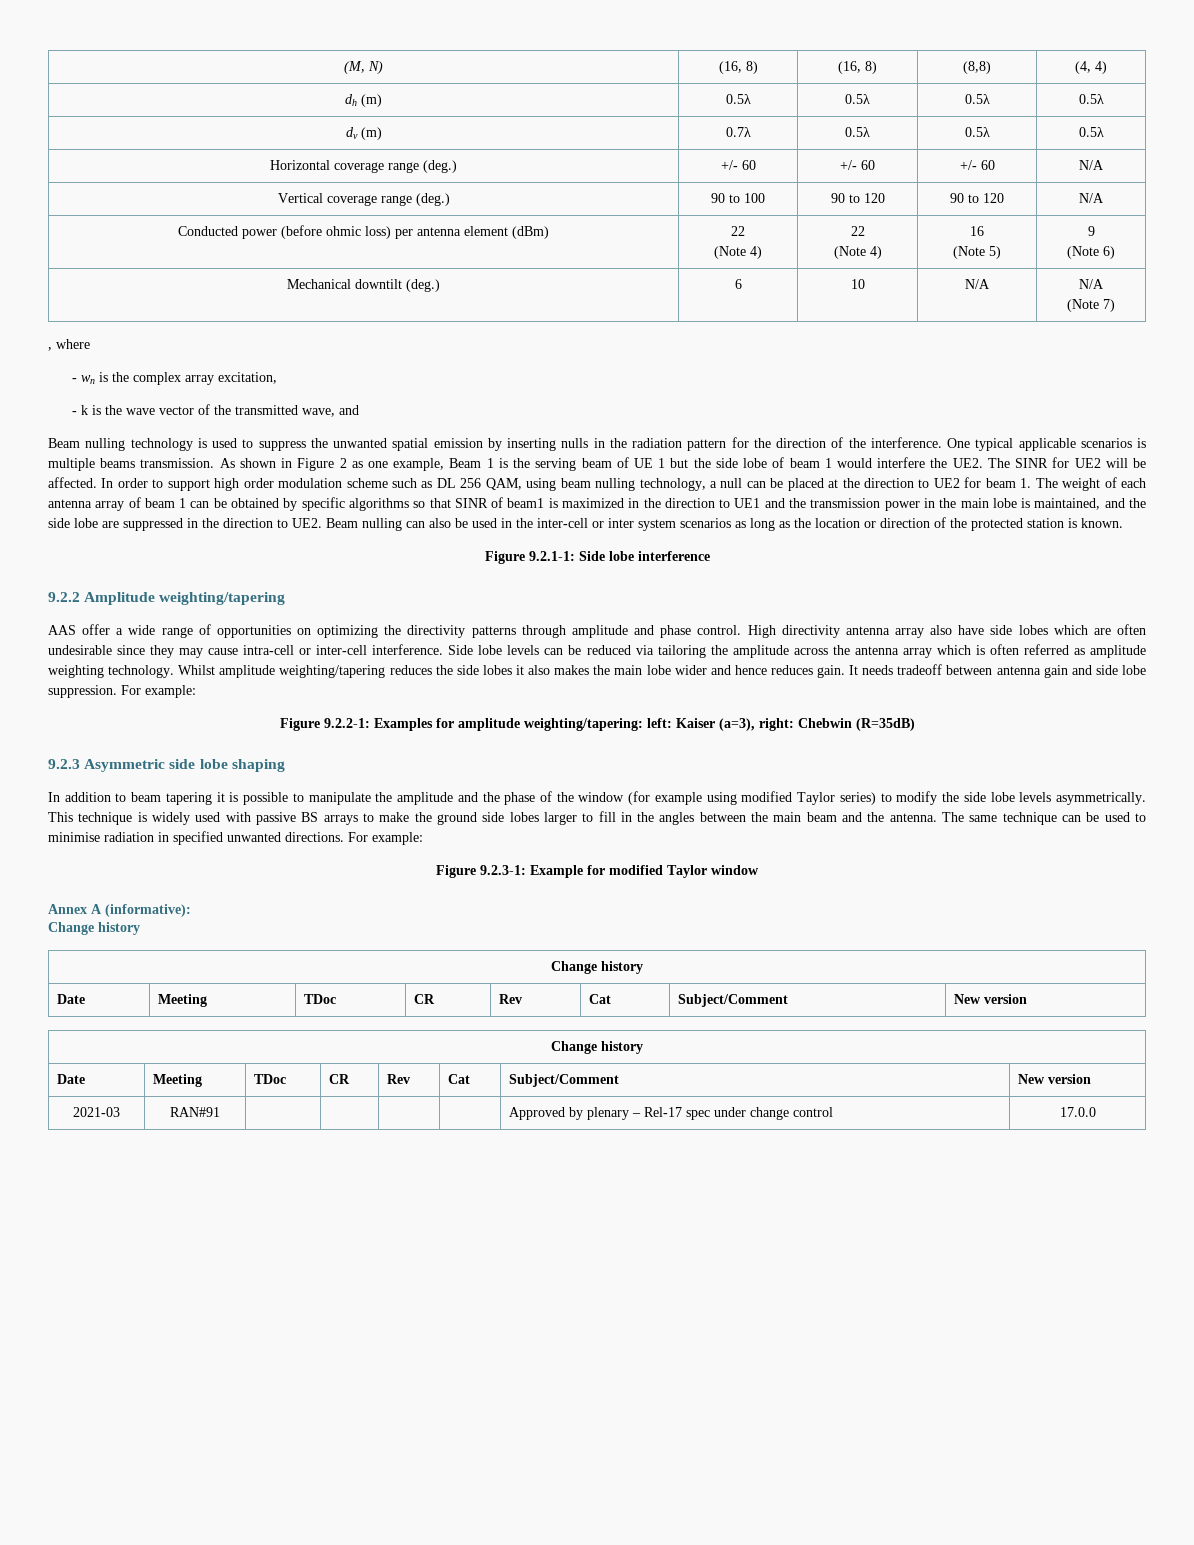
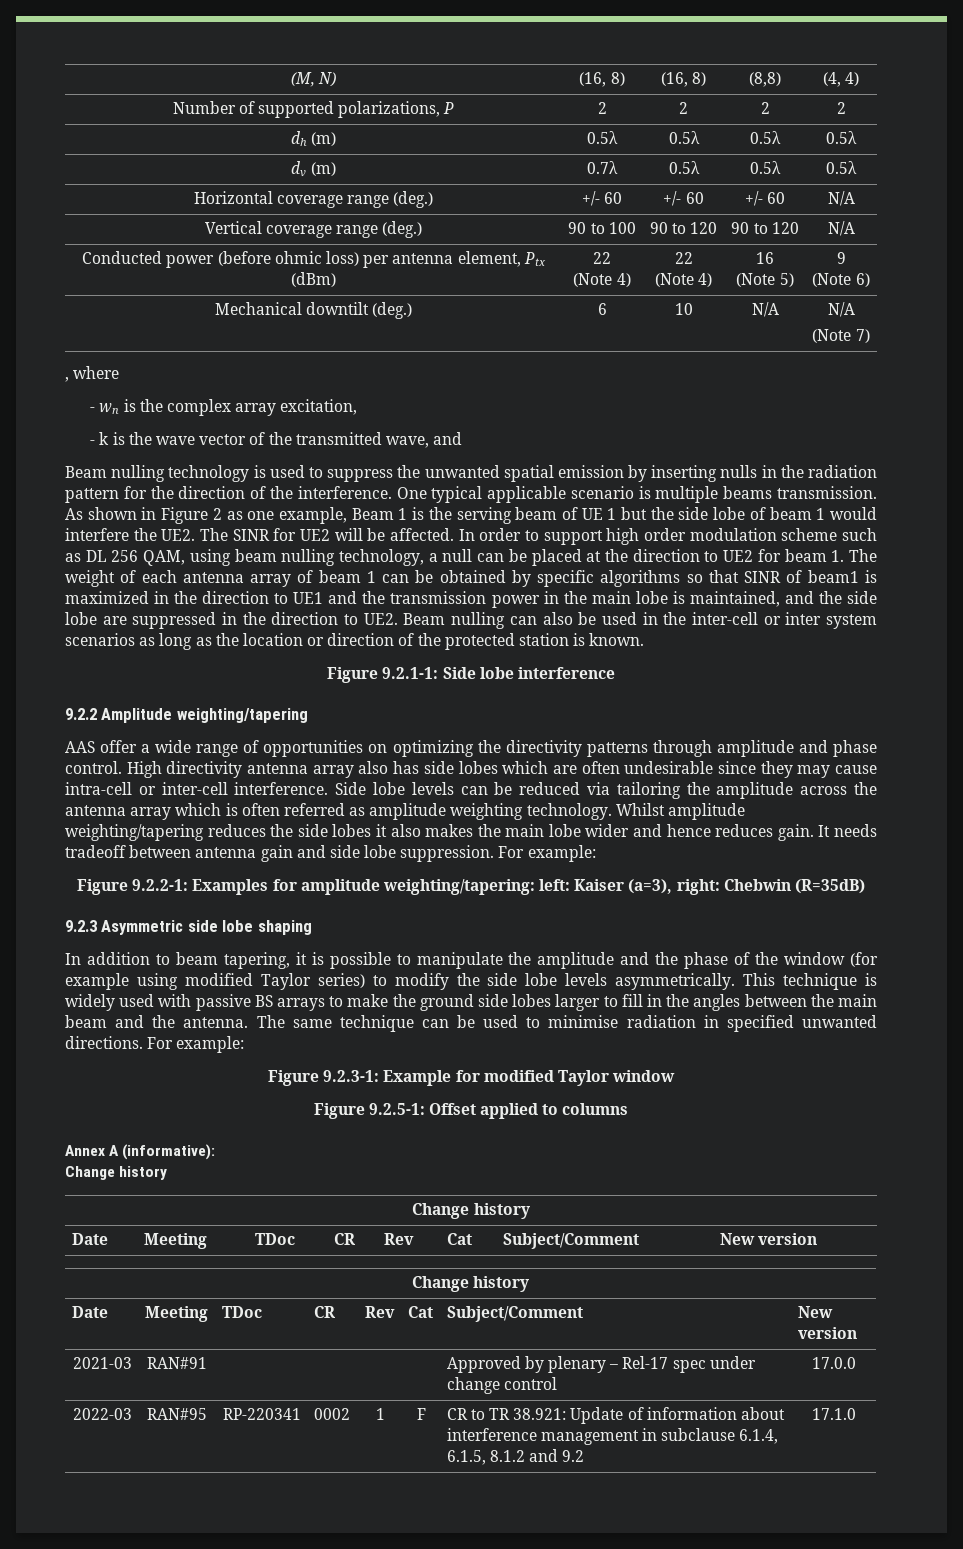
+ Number of supported polarizations, P | 2 | 2 | 2 | 2
- Conducted power (before ohmic loss) per antenna element (dBm) | 22
+ Conducted power (before ohmic loss) per antenna element, Ptx (dBm) | 22
- One typical applicable scenarios is multiple beams transmission.
+ One typical applicable scenario is multiple beams transmission.
- High directivity antenna array also have side lobes which are often undesirable since they may cause intra-cell or inter-cell interference.
+ High directivity antenna array also has side lobes which are often undesirable since they may cause intra-cell or inter-cell interference.
- In addition to beam tapering it is possible to manipulate the amplitude and the phase of the window (for example using modified Taylor series) to modify the side lobe levels asymmetrically.
+ In addition to beam tapering, it is possible to manipulate the amplitude and the phase of the window (for example using modified Taylor series) to modify the side lobe levels asymmetrically.
+ Figure 9.2.5-1: Offset applied to columns
+ 2022-03 | RAN#95 | RP-220341 | 0002 | 1 | F | CR to TR 38.921: Update of information about interference management in subclause 6.1.4, 6.1.5, 8.1.2 and 9.2 | 17.1.0

